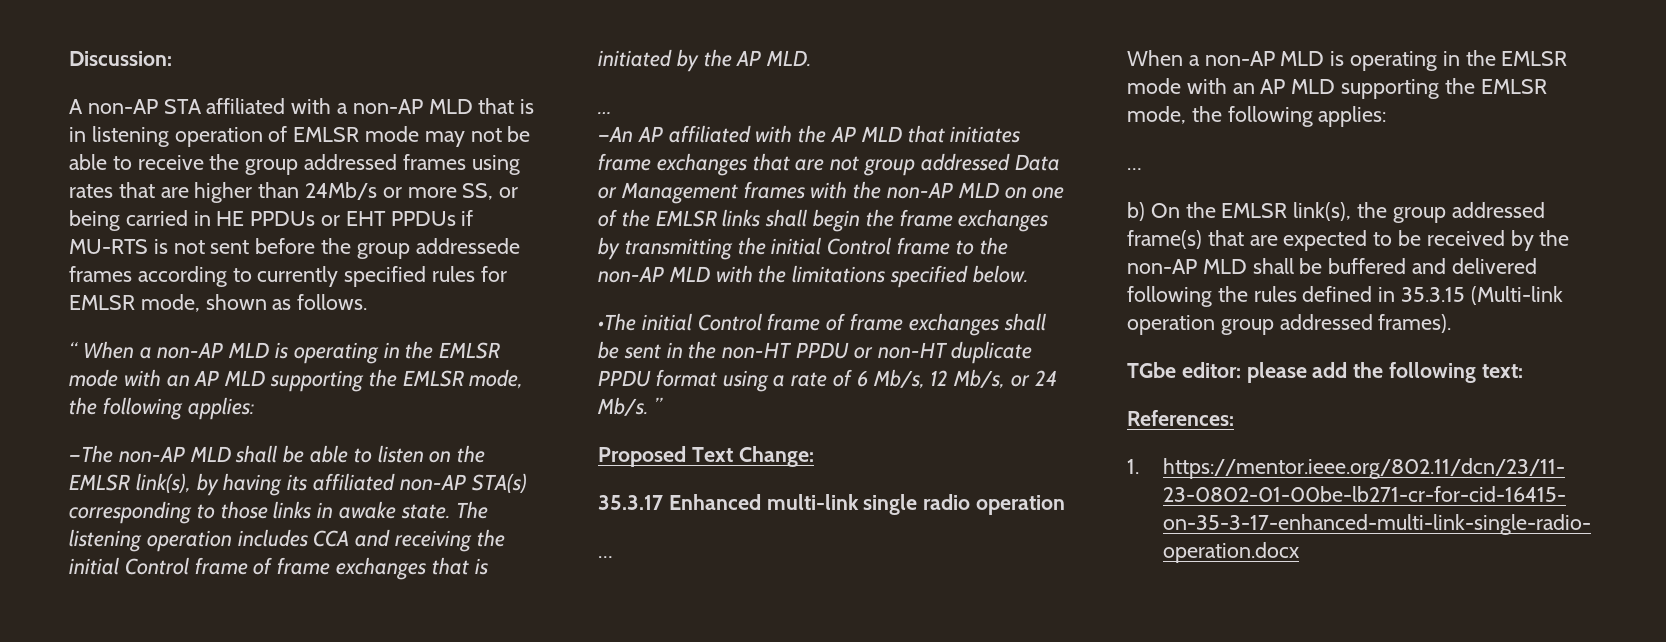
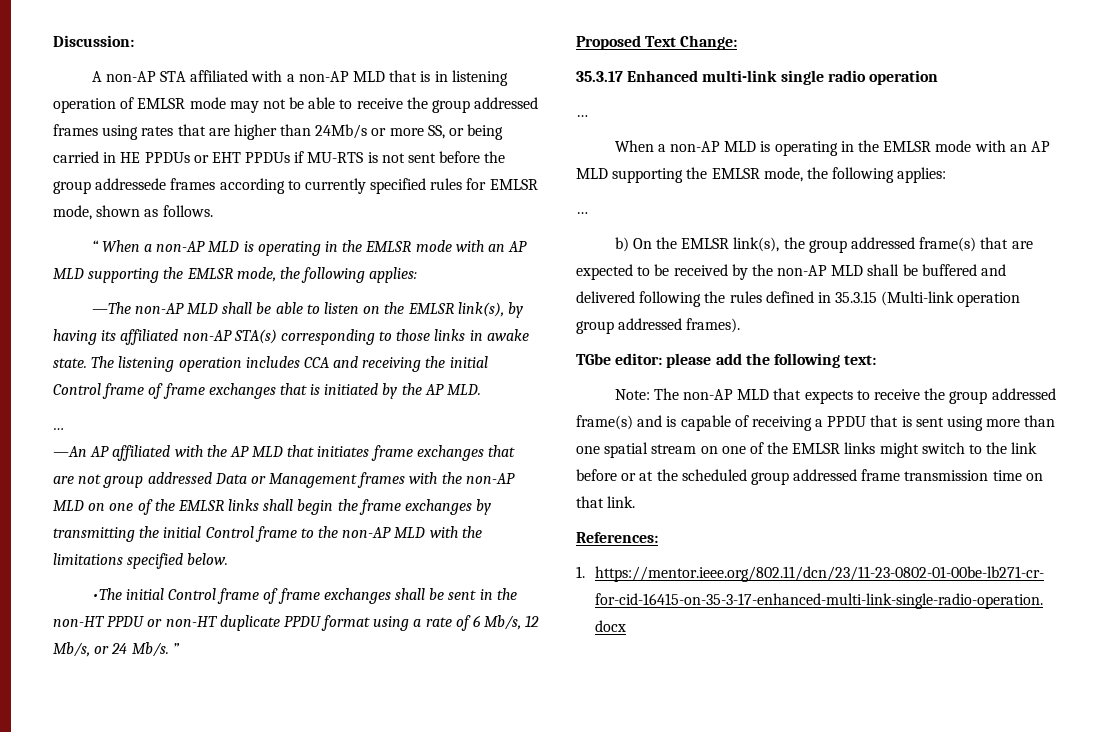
+ Note: The non-AP MLD that expects to receive the group addressed frame(s) and is capable of receiving a PPDU that is sent using more than one spatial stream on one of the EMLSR links might switch to the link before or at the scheduled group addressed frame transmission time on that link.

